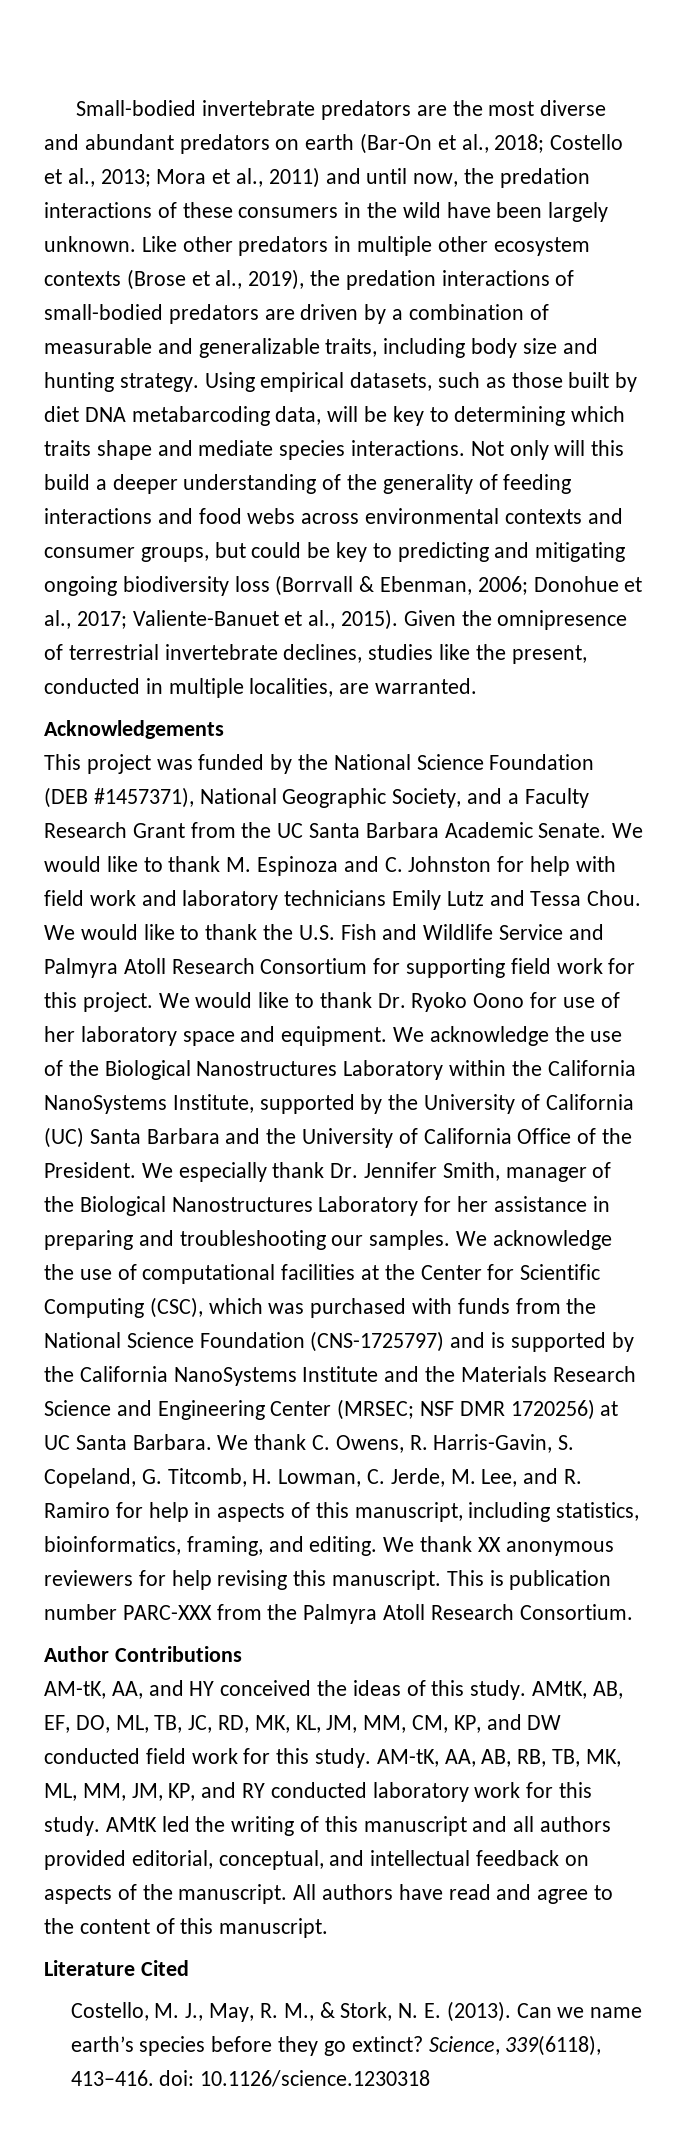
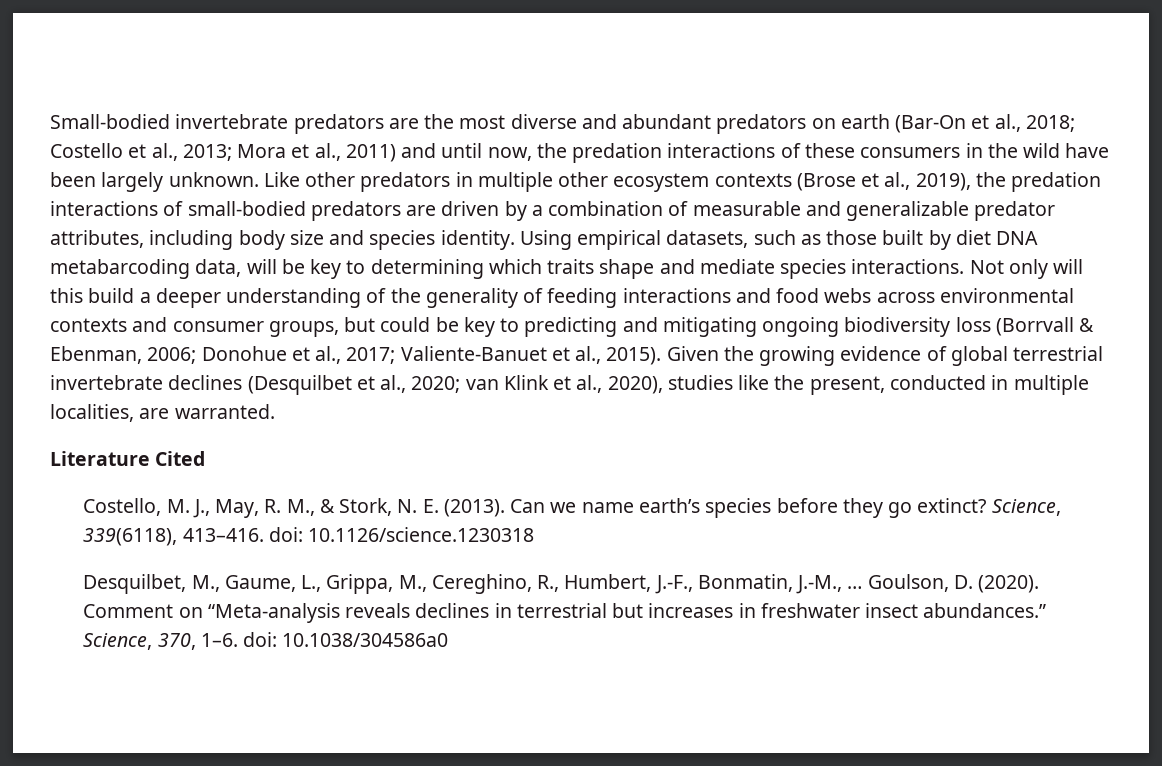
- Like other predators in multiple other ecosystem contexts (Brose et al., 2019), the predation interactions of small-bodied predators are driven by a combination of measurable and generalizable traits, including body size and hunting strategy.
+ Like other predators in multiple other ecosystem contexts (Brose et al., 2019), the predation interactions of small-bodied predators are driven by a combination of measurable and generalizable predator attributes, including body size and species identity.
- Given the omnipresence of terrestrial invertebrate declines, studies like the present, conducted in multiple localities, are warranted.
+ Given the growing evidence of global terrestrial invertebrate declines (Desquilbet et al., 2020; van Klink et al., 2020), studies like the present, conducted in multiple localities, are warranted.
- Acknowledgements
- This project was funded by the National Science Foundation (DEB #1457371), National Geographic Society, and a Faculty Research Grant from the UC Santa Barbara Academic Senate. We would like to thank M. Espinoza and C. Johnston for help with field work and laboratory technicians Emily Lutz and Tessa Chou. We would like to thank the U.S. Fish and Wildlife Service and Palmyra Atoll Research Consortium for supporting field work for this project. We would like to thank Dr. Ryoko Oono for use of her laboratory space and equipment. We acknowledge the use of the Biological Nanostructures Laboratory within the California NanoSystems Institute, supported by the University of California (UC) Santa Barbara and the University of California Office of the President. We especially thank Dr. Jennifer Smith, manager of the Biological Nanostructures Laboratory for her assistance in preparing and troubleshooting our samples. We acknowledge the use of computational facilities at the Center for Scientific Computing (CSC), which was purchased with funds from the National Science Foundation (CNS-1725797) and is supported by the California NanoSystems Institute and the Materials Research Science and Engineering Center (MRSEC; NSF DMR 1720256) at UC Santa Barbara. We thank C. Owens, R. Harris-Gavin, S. Copeland, G. Titcomb, H. Lowman, C. Jerde, M. Lee, and R. Ramiro for help in aspects of this manuscript, including statistics, bioinformatics, framing, and editing. We thank XX anonymous reviewers for help revising this manuscript. This is publication number PARC-XXX from the Palmyra Atoll Research Consortium.
- Author Contributions
- AM-tK, AA, and HY conceived the ideas of this study. AMtK, AB, EF, DO, ML, TB, JC, RD, MK, KL, JM, MM, CM, KP, and DW conducted field work for this study. AM-tK, AA, AB, RB, TB, MK, ML, MM, JM, KP, and RY conducted laboratory work for this study. AMtK led the writing of this manuscript and all authors provided editorial, conceptual, and intellectual feedback on aspects of the manuscript. All authors have read and agree to the content of this manuscript.
+ Desquilbet, M., Gaume, L., Grippa, M., Cereghino, R., Humbert, J.-F., Bonmatin, J.-M., … Goulson, D. (2020). Comment on “Meta-analysis reveals declines in terrestrial but increases in freshwater insect abundances.” Science, 370, 1–6. doi: 10.1038/304586a0

